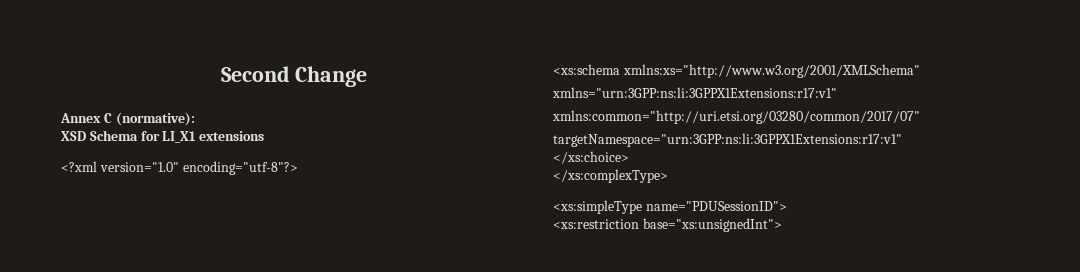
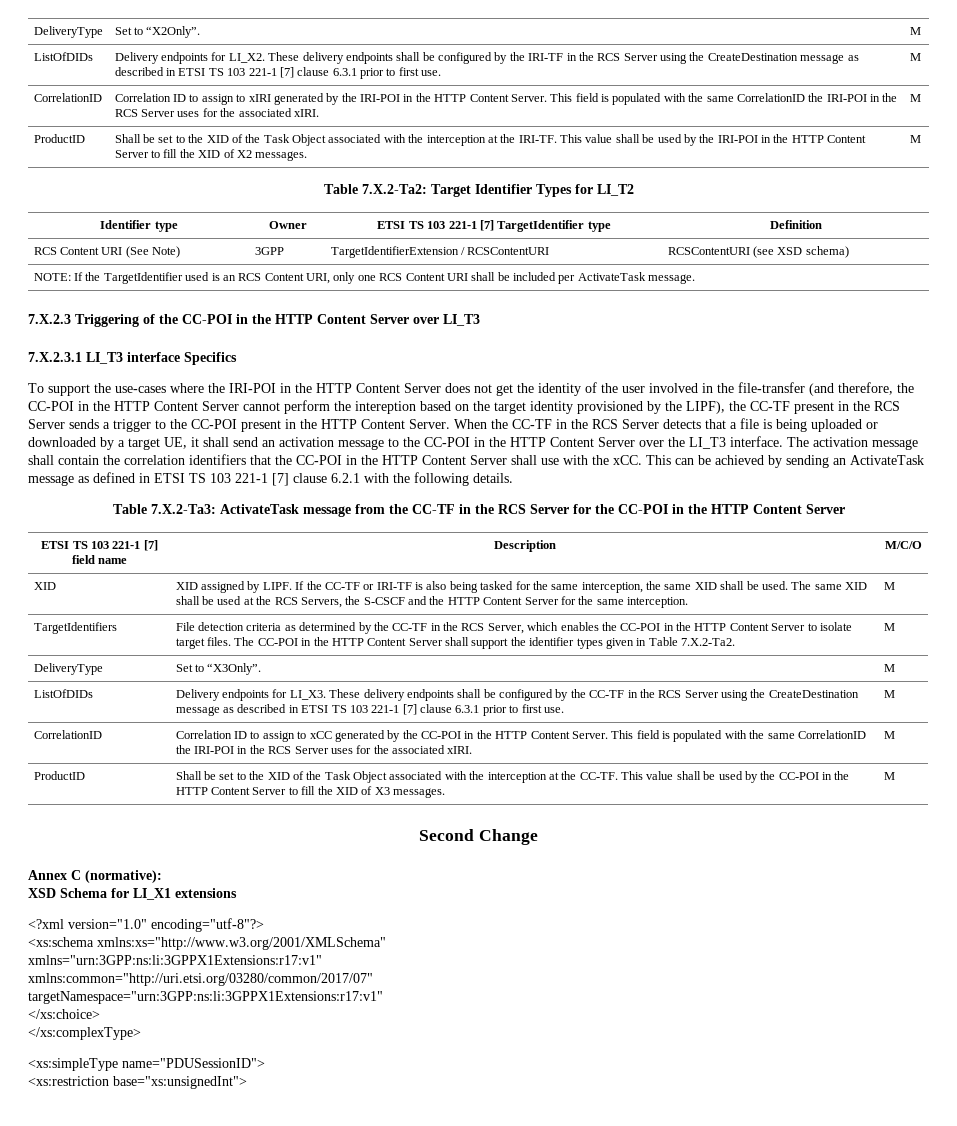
+ DeliveryType | Set to “X2Only”. | M
+ ListOfDIDs | Delivery endpoints for LI_X2. These delivery endpoints shall be configured by the IRI-TF in the RCS Server using the CreateDestination message as described in ETSI TS 103 221-1 [7] clause 6.3.1 prior to first use. | M
+ CorrelationID | Correlation ID to assign to xIRI generated by the IRI-POI in the HTTP Content Server. This field is populated with the same CorrelationID the IRI-POI in the RCS Server uses for the associated xIRI. | M
+ ProductID | Shall be set to the XID of the Task Object associated with the interception at the IRI-TF. This value shall be used by the IRI-POI in the HTTP Content Server to fill the XID of X2 messages. | M
+ Table 7.X.2-Ta2: Target Identifier Types for LI_T2
+ Identifier type | Owner | ETSI TS 103 221-1 [7] TargetIdentifier type | Definition
+ RCS Content URI (See Note) | 3GPP | TargetIdentifierExtension / RCSContentURI | RCSContentURI (see XSD schema)
+ NOTE: If the TargetIdentifier used is an RCS Content URI, only one RCS Content URI shall be included per ActivateTask message.
+ 7.X.2.3 Triggering of the CC-POI in the HTTP Content Server over LI_T3
+ 7.X.2.3.1 LI_T3 interface Specifics
+ To support the use-cases where the IRI-POI in the HTTP Content Server does not get the identity of the user involved in the file-transfer (and therefore, the CC-POI in the HTTP Content Server cannot perform the intereption based on the target identity provisioned by the LIPF), the CC-TF present in the RCS Server sends a trigger to the CC-POI present in the HTTP Content Server. When the CC-TF in the RCS Server detects that a file is being uploaded or downloaded by a target UE, it shall send an activation message to the CC-POI in the HTTP Content Server over the LI_T3 interface. The activation message shall contain the correlation identifiers that the CC-POI in the HTTP Content Server shall use with the xCC. This can be achieved by sending an ActivateTask message as defined in ETSI TS 103 221-1 [7] clause 6.2.1 with the following details.
+ Table 7.X.2-Ta3: ActivateTask message from the CC-TF in the RCS Server for the CC-POI in the HTTP Content Server
+ ETSI TS 103 221-1 [7] field name | Description | M/C/O
+ XID | XID assigned by LIPF. If the CC-TF or IRI-TF is also being tasked for the same interception, the same XID shall be used. The same XID shall be used at the RCS Servers, the S-CSCF and the HTTP Content Server for the same interception. | M
+ TargetIdentifiers | File detection criteria as determined by the CC-TF in the RCS Server, which enables the CC-POI in the HTTP Content Server to isolate target files. The CC-POI in the HTTP Content Server shall support the identifier types given in Table 7.X.2-Ta2. | M
+ DeliveryType | Set to “X3Only”. | M
+ ListOfDIDs | Delivery endpoints for LI_X3. These delivery endpoints shall be configured by the CC-TF in the RCS Server using the CreateDestination message as described in ETSI TS 103 221-1 [7] clause 6.3.1 prior to first use. | M
+ CorrelationID | Correlation ID to assign to xCC generated by the CC-POI in the HTTP Content Server. This field is populated with the same CorrelationID the IRI-POI in the RCS Server uses for the associated xIRI. | M
+ ProductID | Shall be set to the XID of the Task Object associated with the interception at the CC-TF. This value shall be used by the CC-POI in the HTTP Content Server to fill the XID of X3 messages. | M

